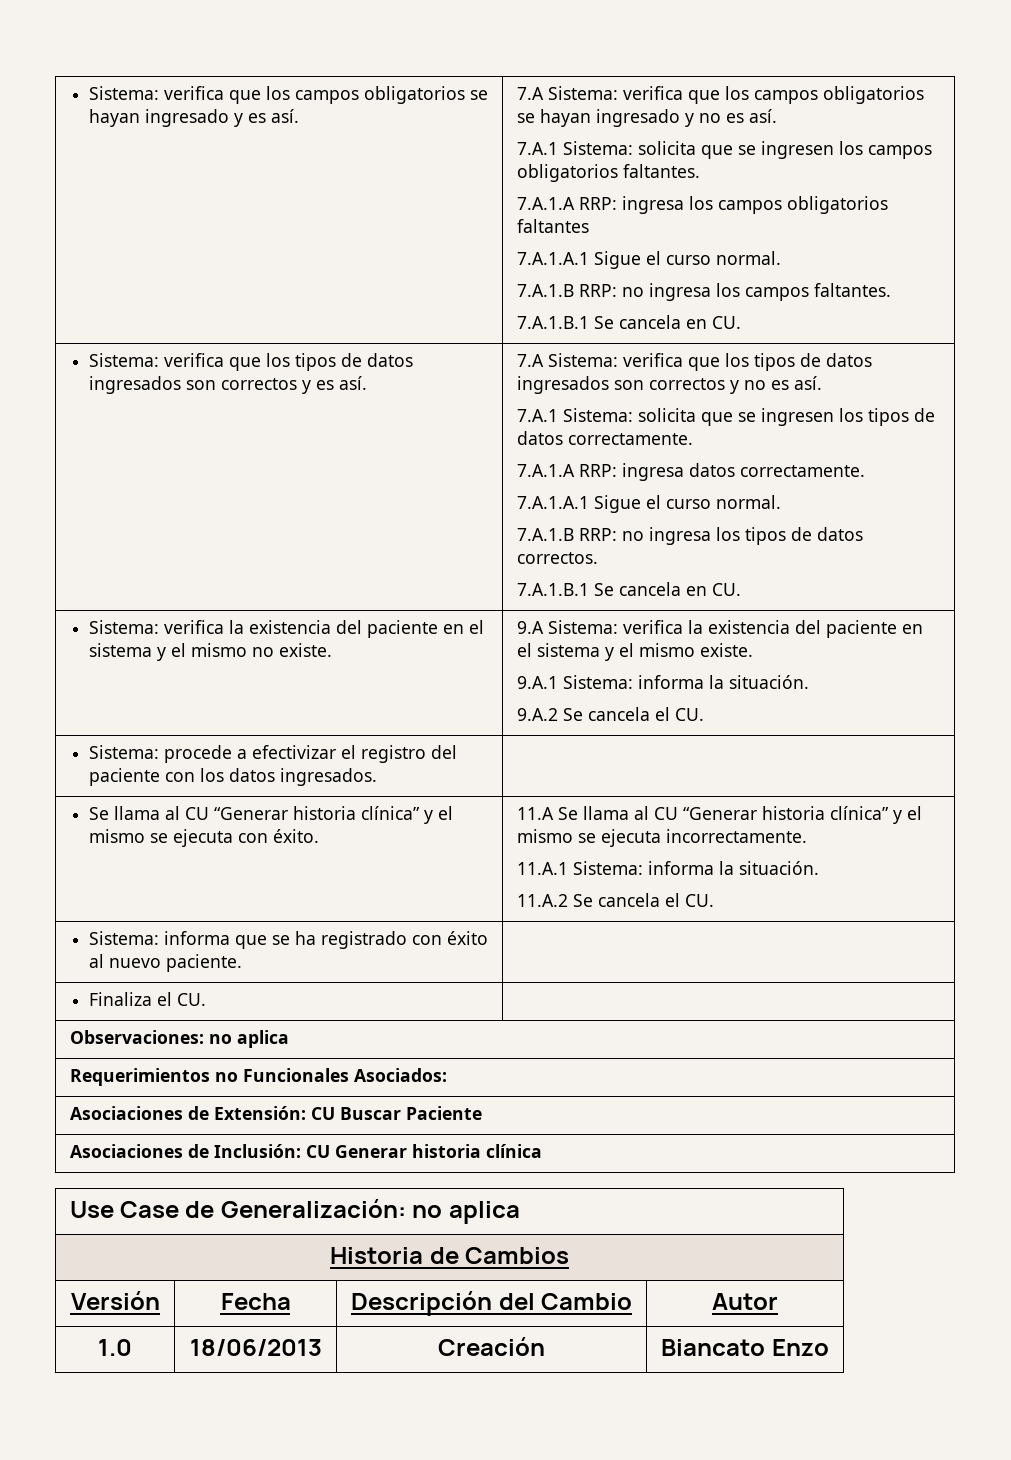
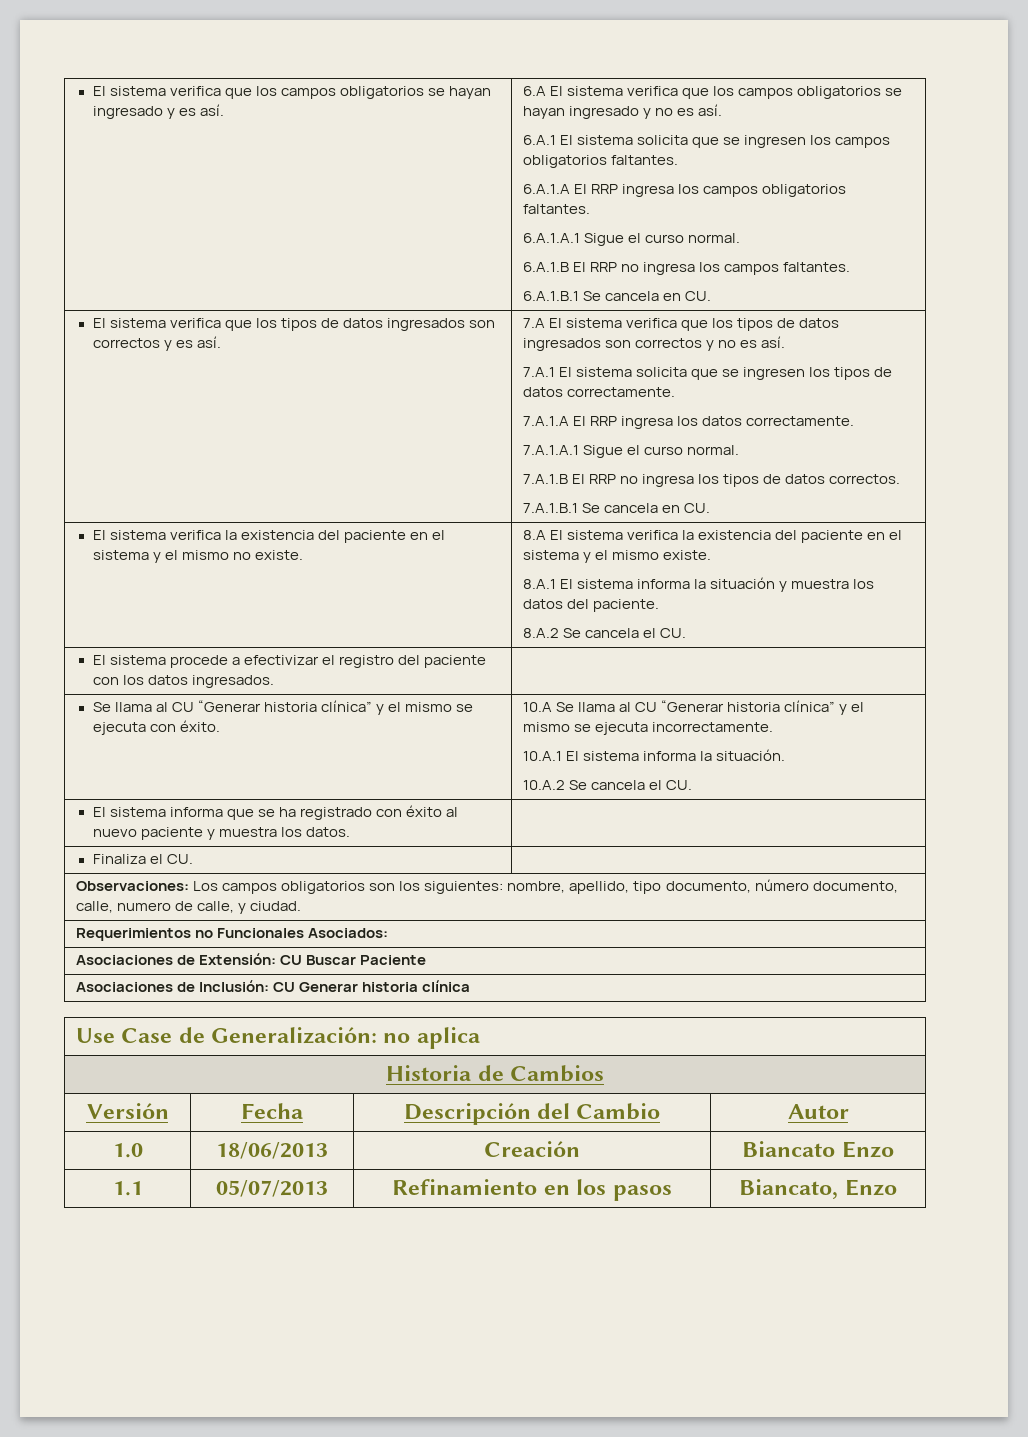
- Sistema: verifica que los campos obligatorios se hayan ingresado y es así.
+ El sistema verifica que los campos obligatorios se hayan ingresado y es así.
- 7.A Sistema: verifica que los campos obligatorios se hayan ingresado y no es así.
+ 6.A El sistema verifica que los campos obligatorios se hayan ingresado y no es así.
- 7.A.1 Sistema: solicita que se ingresen los campos obligatorios faltantes.
+ 6.A.1 El sistema solicita que se ingresen los campos obligatorios faltantes.
- 7.A.1.A RRP: ingresa los campos obligatorios faltantes
- 7.A.1.A.1 Sigue el curso normal.
- 7.A.1.B RRP: no ingresa los campos faltantes.
- 7.A.1.B.1 Se cancela en CU.
- Sistema: verifica que los tipos de datos ingresados son correctos y es así.
+ 6.A.1.A El RRP ingresa los campos obligatorios faltantes.
+ 6.A.1.A.1 Sigue el curso normal.
+ 6.A.1.B El RRP no ingresa los campos faltantes.
+ 6.A.1.B.1 Se cancela en CU.
+ El sistema verifica que los tipos de datos ingresados son correctos y es así.
- 7.A Sistema: verifica que los tipos de datos ingresados son correctos y no es así.
+ 7.A El sistema verifica que los tipos de datos ingresados son correctos y no es así.
- 7.A.1 Sistema: solicita que se ingresen los tipos de datos correctamente.
+ 7.A.1 El sistema solicita que se ingresen los tipos de datos correctamente.
- 7.A.1.A RRP: ingresa datos correctamente.
+ 7.A.1.A El RRP ingresa los datos correctamente.
- 7.A.1.B RRP: no ingresa los tipos de datos correctos.
+ 7.A.1.B El RRP no ingresa los tipos de datos correctos.
- Sistema: verifica la existencia del paciente en el sistema y el mismo no existe.
+ El sistema verifica la existencia del paciente en el sistema y el mismo no existe.
- 9.A Sistema: verifica la existencia del paciente en el sistema y el mismo existe.
+ 8.A El sistema verifica la existencia del paciente en el sistema y el mismo existe.
- 9.A.1 Sistema: informa la situación.
- 9.A.2 Se cancela el CU.
- Sistema: procede a efectivizar el registro del paciente con los datos ingresados. |
+ 8.A.1 El sistema informa la situación y muestra los datos del paciente.
+ 8.A.2 Se cancela el CU.
+ El sistema procede a efectivizar el registro del paciente con los datos ingresados. |
- Se llama al CU “Generar historia clínica” y el mismo se ejecuta con éxito. | 11.A Se llama al CU “Generar historia clínica” y el mismo se ejecuta incorrectamente.
- 11.A.1 Sistema: informa la situación.
- 11.A.2 Se cancela el CU.
- Sistema: informa que se ha registrado con éxito al nuevo paciente. |
+ Se llama al CU “Generar historia clínica” y el mismo se ejecuta con éxito. | 10.A Se llama al CU “Generar historia clínica” y el mismo se ejecuta incorrectamente.
+ 10.A.1 El sistema informa la situación.
+ 10.A.2 Se cancela el CU.
+ El sistema informa que se ha registrado con éxito al nuevo paciente y muestra los datos. |
- Observaciones: no aplica
+ Observaciones: Los campos obligatorios son los siguientes: nombre, apellido, tipo documento, número documento, calle, numero de calle, y ciudad.
+ 1.1 | 05/07/2013 | Refinamiento en los pasos | Biancato, Enzo

